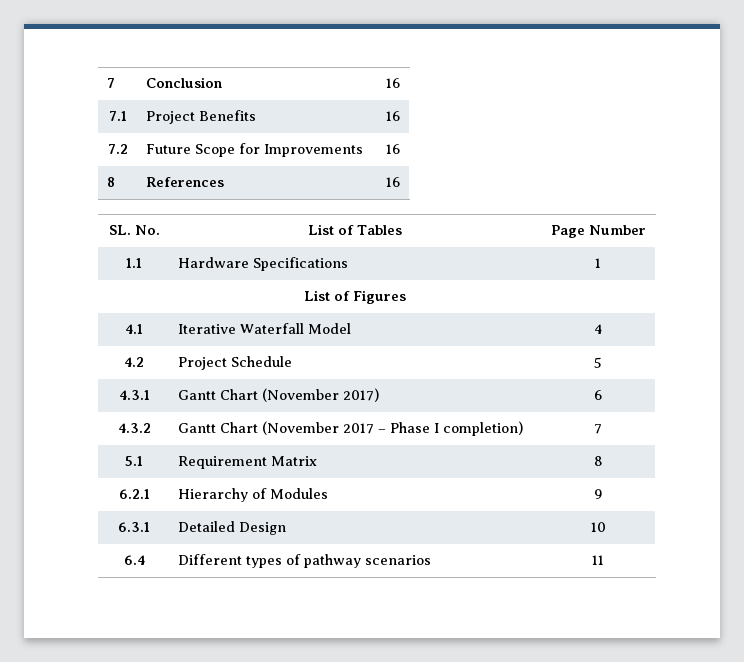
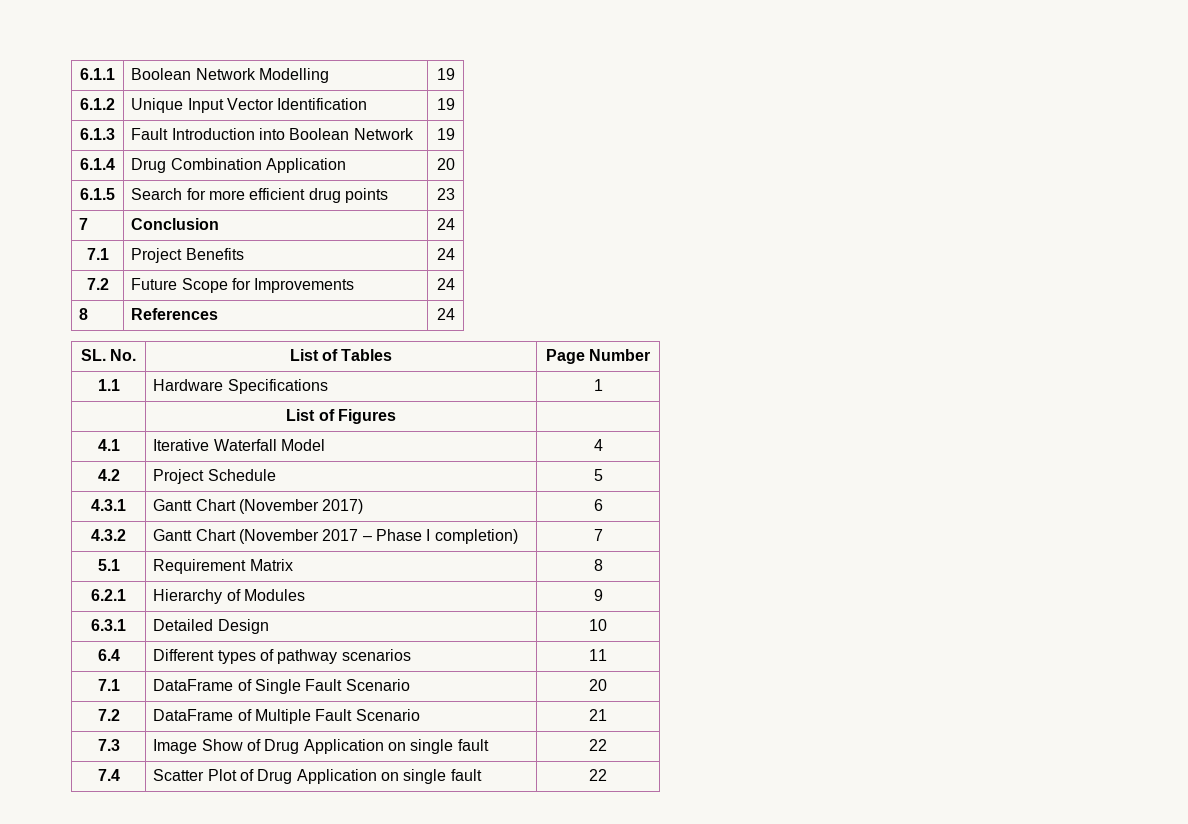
+ 6.1.1 | Boolean Network Modelling | 19
+ 6.1.2 | Unique Input Vector Identification | 19
+ 6.1.3 | Fault Introduction into Boolean Network | 19
+ 6.1.4 | Drug Combination Application | 20
+ 6.1.5 | Search for more efficient drug points | 23
- 7 | Conclusion | 16
+ 7 | Conclusion | 24
- 7.1 | Project Benefits | 16
+ 7.1 | Project Benefits | 24
- 7.2 | Future Scope for Improvements | 16
+ 7.2 | Future Scope for Improvements | 24
- 8 | References | 16
+ 8 | References | 24
+ 7.1 | DataFrame of Single Fault Scenario | 20
+ 7.2 | DataFrame of Multiple Fault Scenario | 21
+ 7.3 | Image Show of Drug Application on single fault | 22
+ 7.4 | Scatter Plot of Drug Application on single fault | 22

